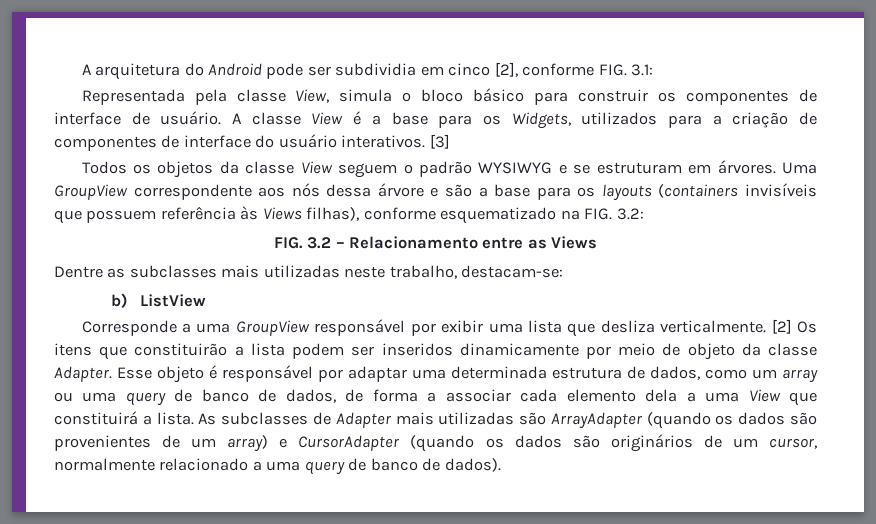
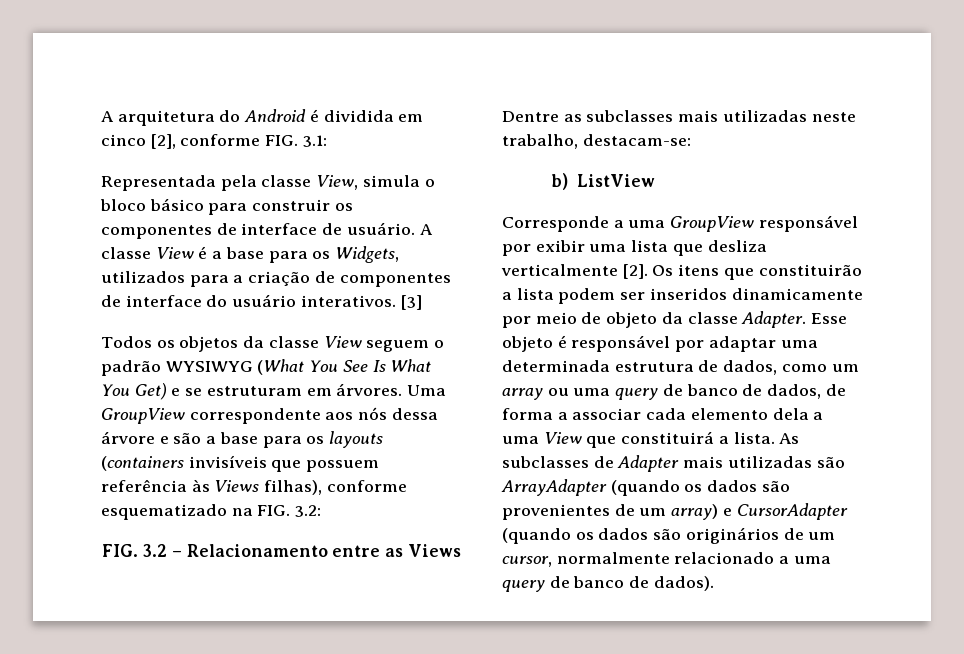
- A arquitetura do Android pode ser subdividia em cinco [2], conforme FIG. 3.1:
+ A arquitetura do Android é dividida em cinco [2], conforme FIG. 3.1:
- Todos os objetos da classe View seguem o padrão WYSIWYG e se estruturam em árvores.
+ Todos os objetos da classe View seguem o padrão WYSIWYG (What You See Is What You Get) e se estruturam em árvores.
- Corresponde a uma GroupView responsável por exibir uma lista que desliza verticalmente. [2] Os itens que constituirão a lista podem ser inseridos dinamicamente por meio de objeto da classe Adapter.
+ Corresponde a uma GroupView responsável por exibir uma lista que desliza verticalmente [2]. Os itens que constituirão a lista podem ser inseridos dinamicamente por meio de objeto da classe Adapter.

